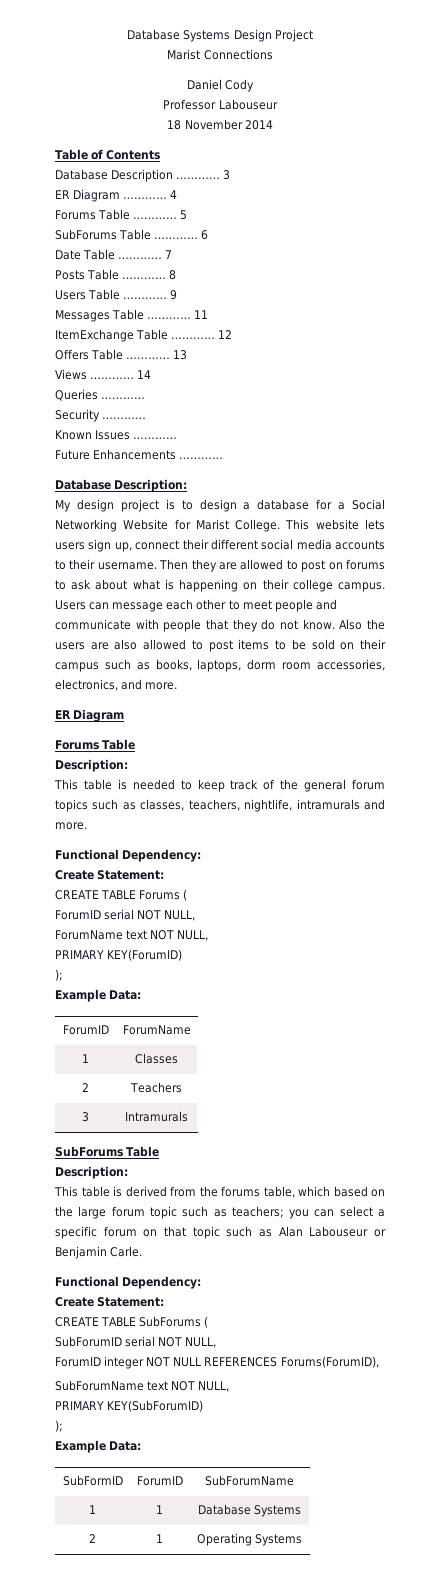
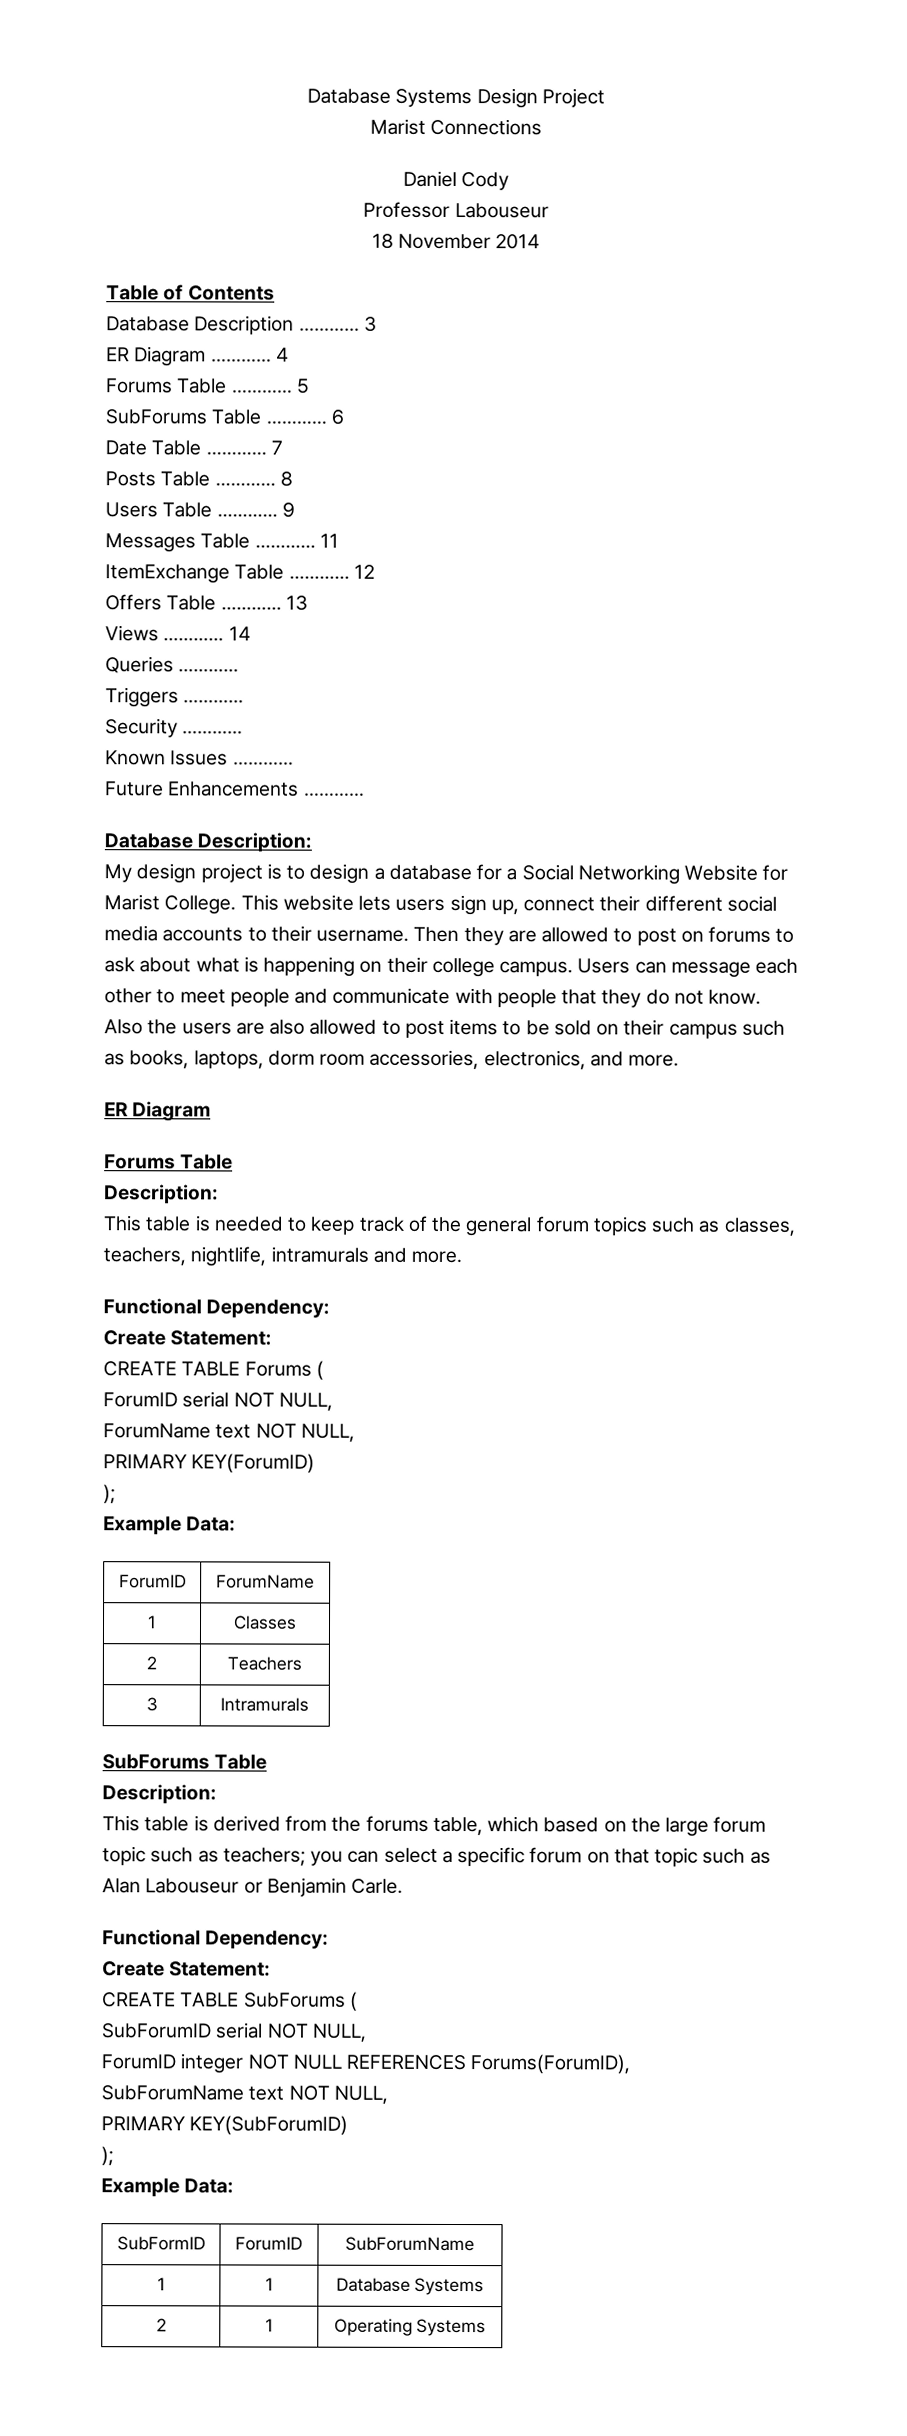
+ Triggers …………

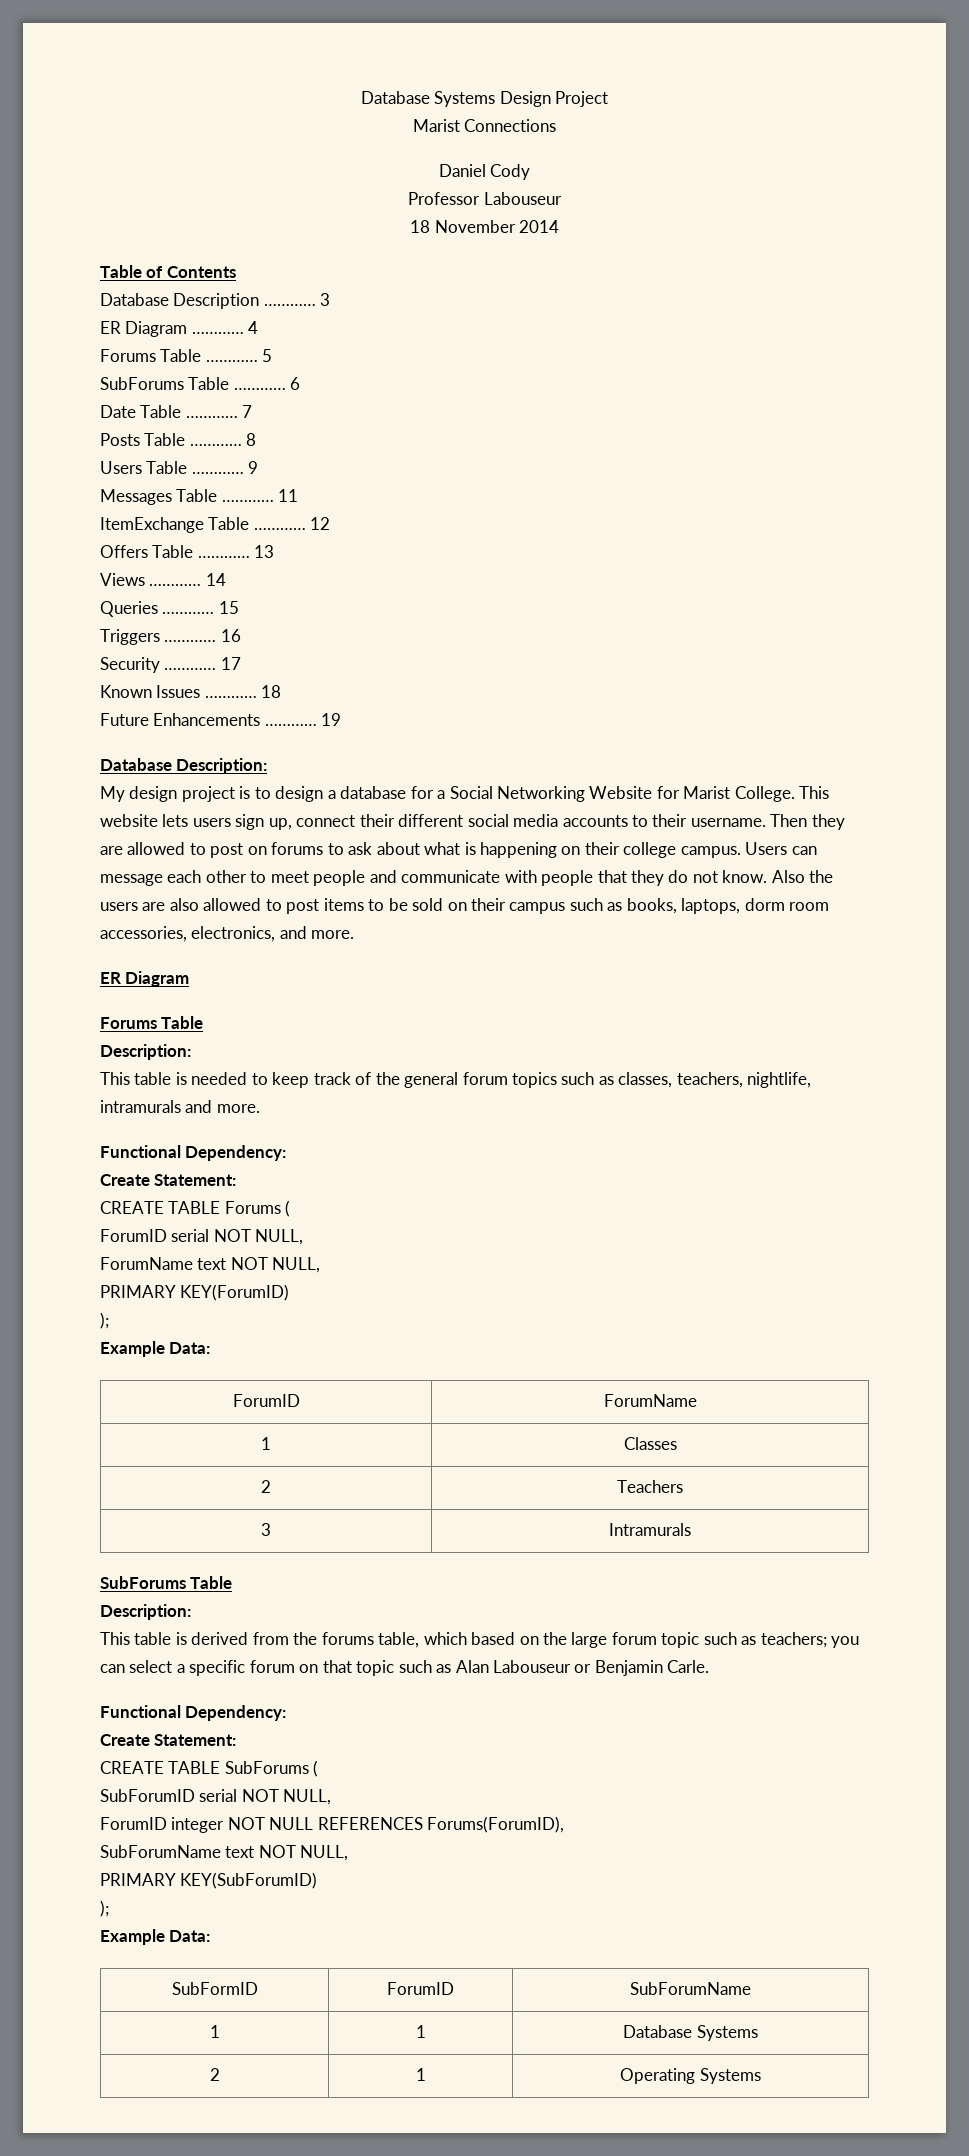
+ 15
+ 16
+ 17
- Known Issues …………
+ Known Issues ………… 18
+ 19

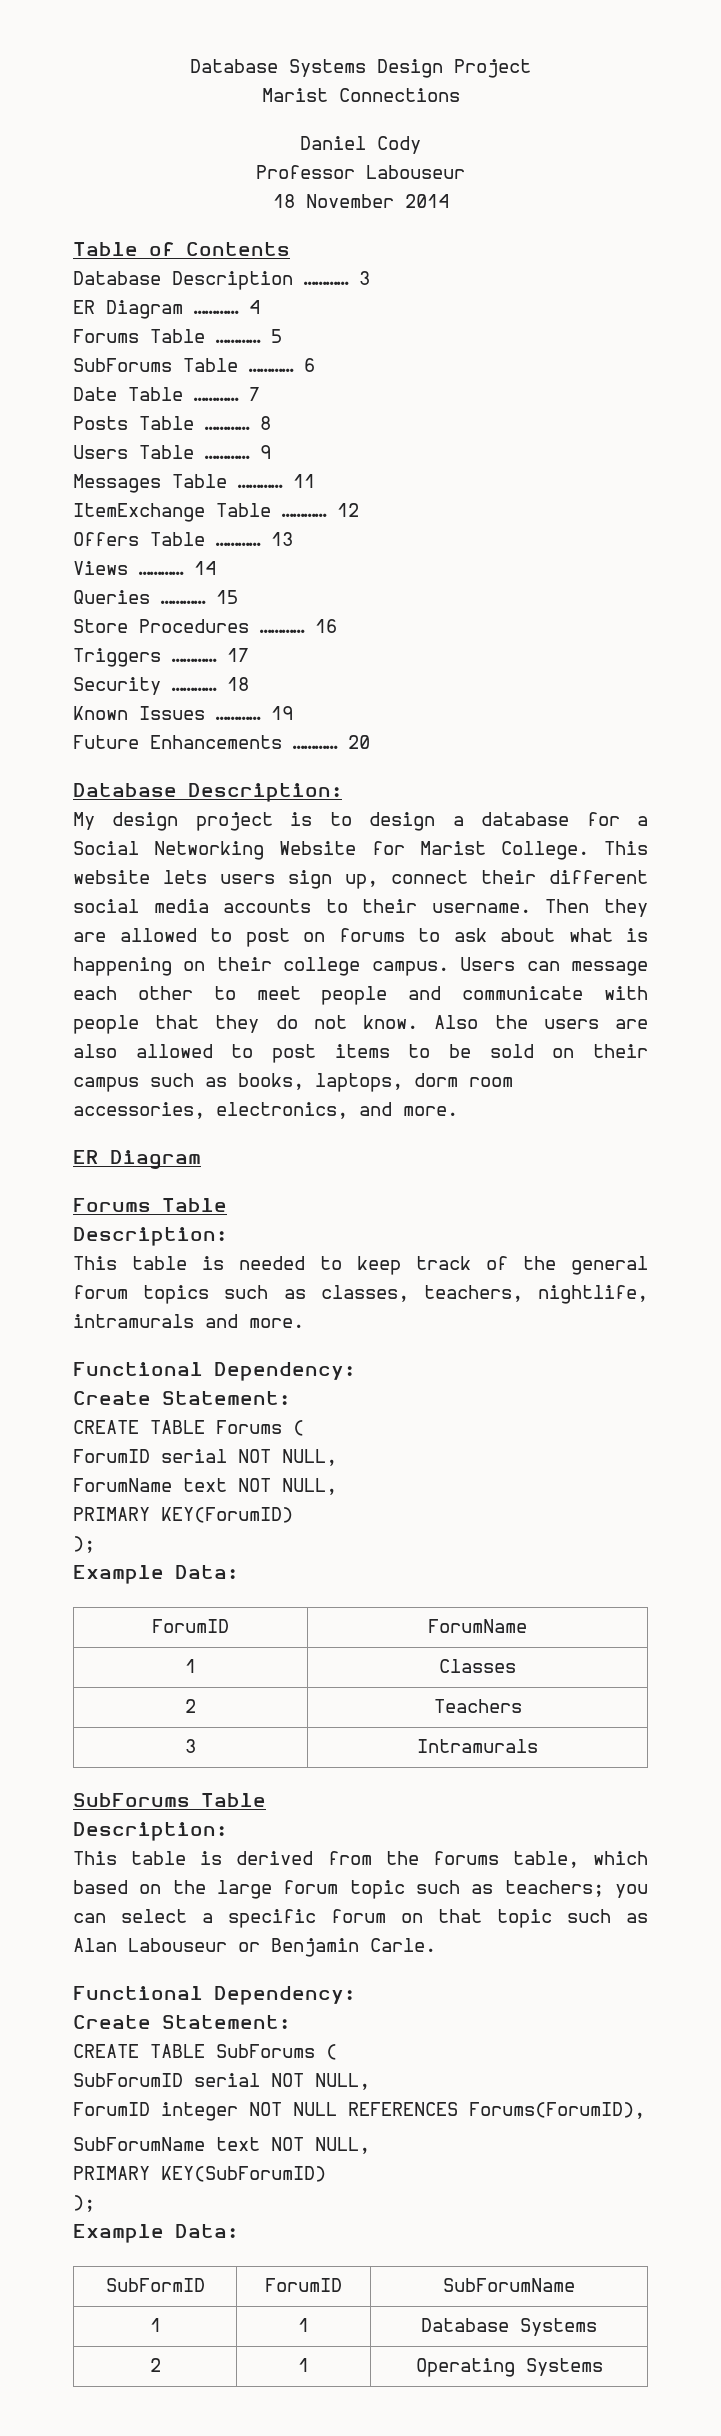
- Triggers …………
+ Store Procedures …………
+ Triggers ………… 17
- Security ………… 17
+ Security ………… 18
- Known Issues ………… 18
+ Known Issues ………… 19
- 19
+ 20

